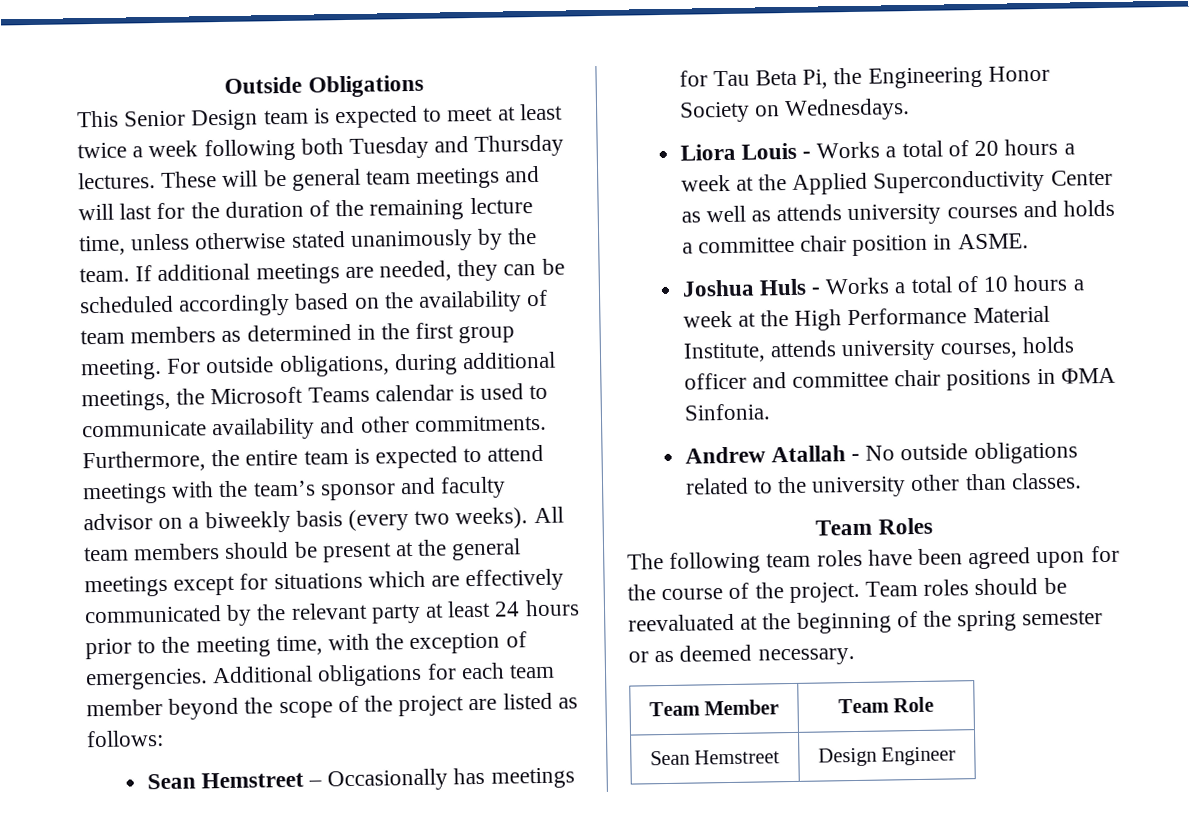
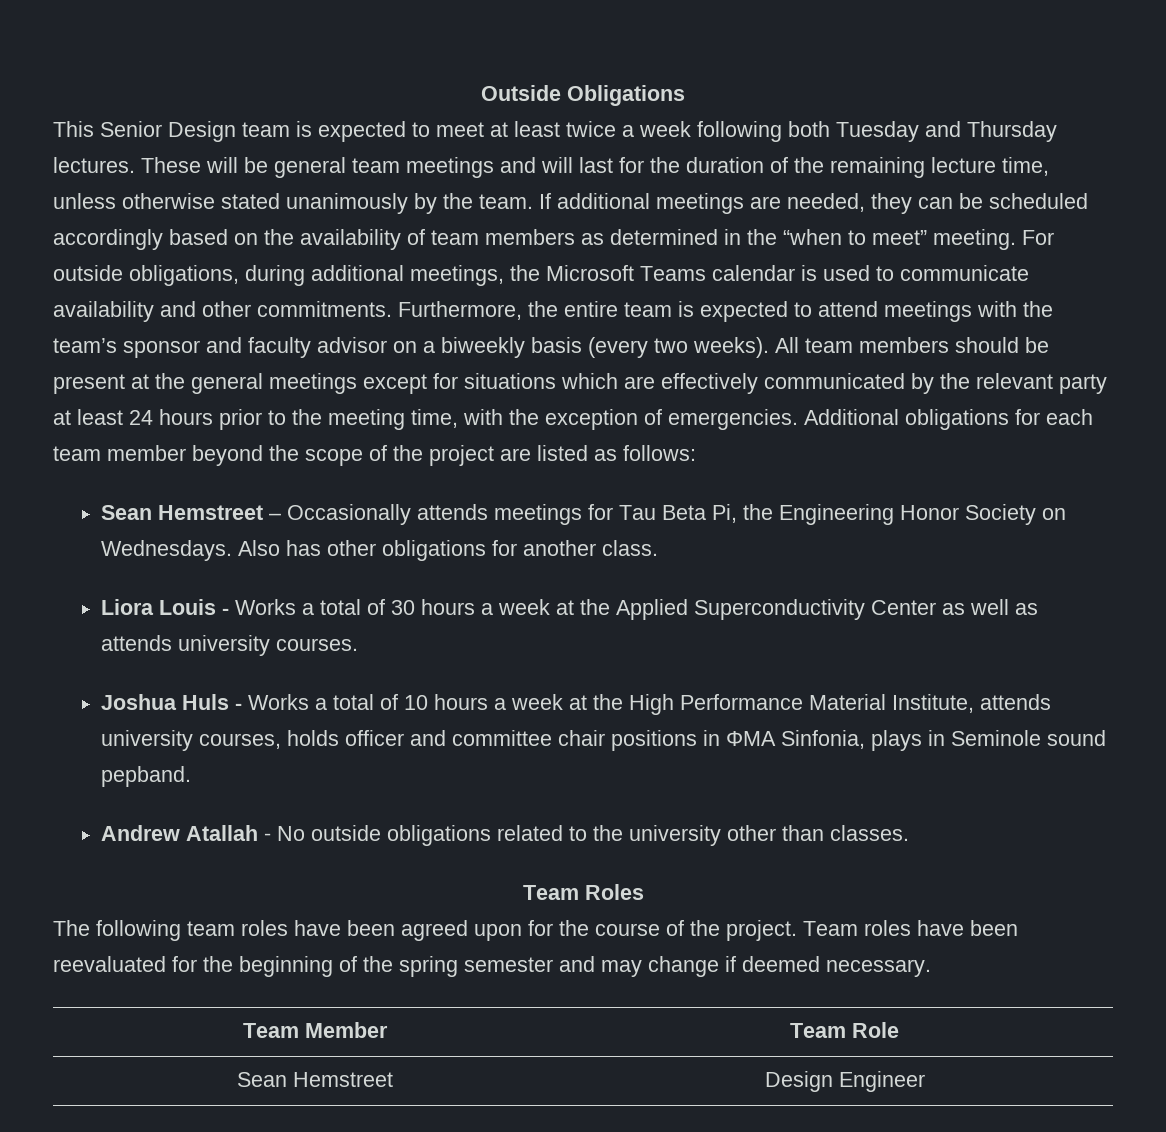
- If additional meetings are needed, they can be scheduled accordingly based on the availability of team members as determined in the first group meeting.
+ If additional meetings are needed, they can be scheduled accordingly based on the availability of team members as determined in the “when to meet” meeting.
- Sean Hemstreet – Occasionally has meetings for Tau Beta Pi, the Engineering Honor Society on Wednesdays.
+ Sean Hemstreet – Occasionally attends meetings for Tau Beta Pi, the Engineering Honor Society on Wednesdays. Also has other obligations for another class.
- Liora Louis - Works a total of 20 hours a week at the Applied Superconductivity Center as well as attends university courses and holds a committee chair position in ASME.
+ Liora Louis - Works a total of 30 hours a week at the Applied Superconductivity Center as well as attends university courses.
- Joshua Huls - Works a total of 10 hours a week at the High Performance Material Institute, attends university courses, holds officer and committee chair positions in ΦMA Sinfonia.
+ Joshua Huls - Works a total of 10 hours a week at the High Performance Material Institute, attends university courses, holds officer and committee chair positions in ΦMA Sinfonia, plays in Seminole sound pepband.
- Team roles should be reevaluated at the beginning of the spring semester or as deemed necessary.
+ Team roles have been reevaluated for the beginning of the spring semester and may change if deemed necessary.

